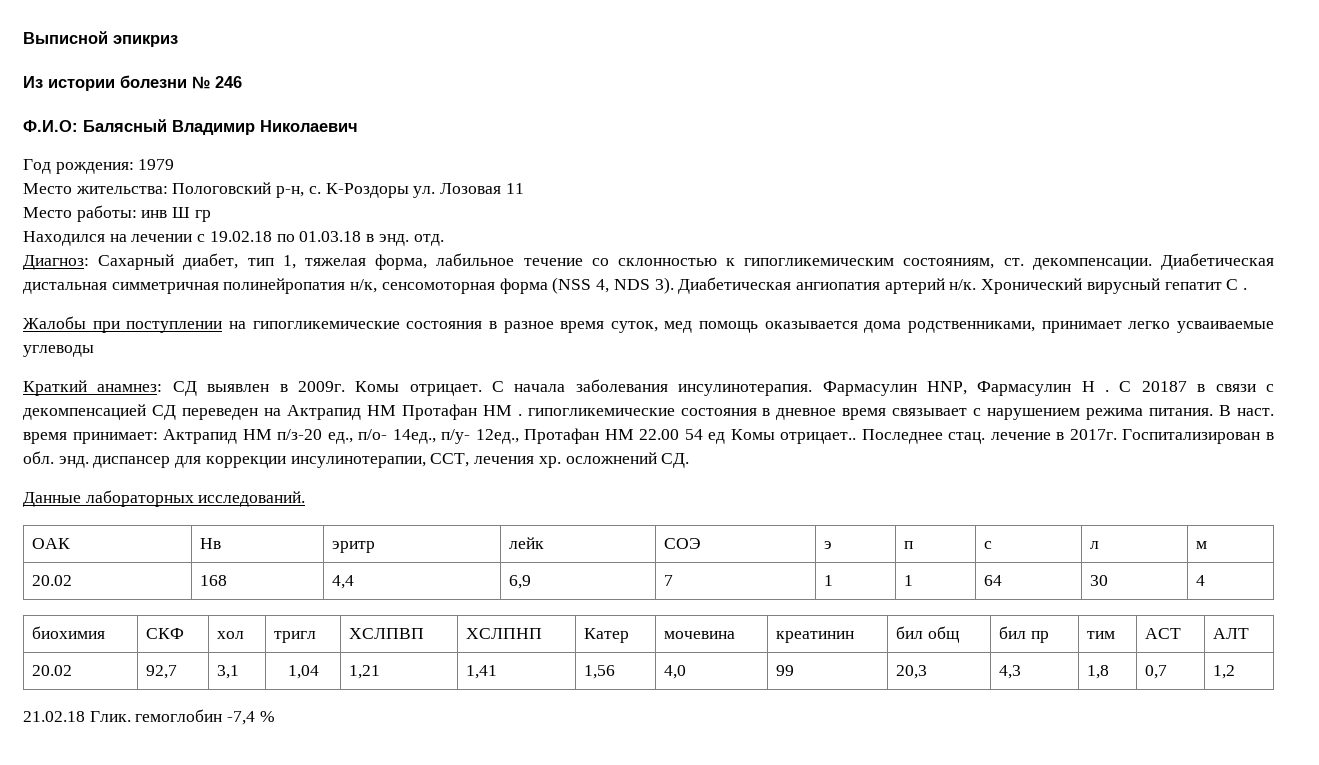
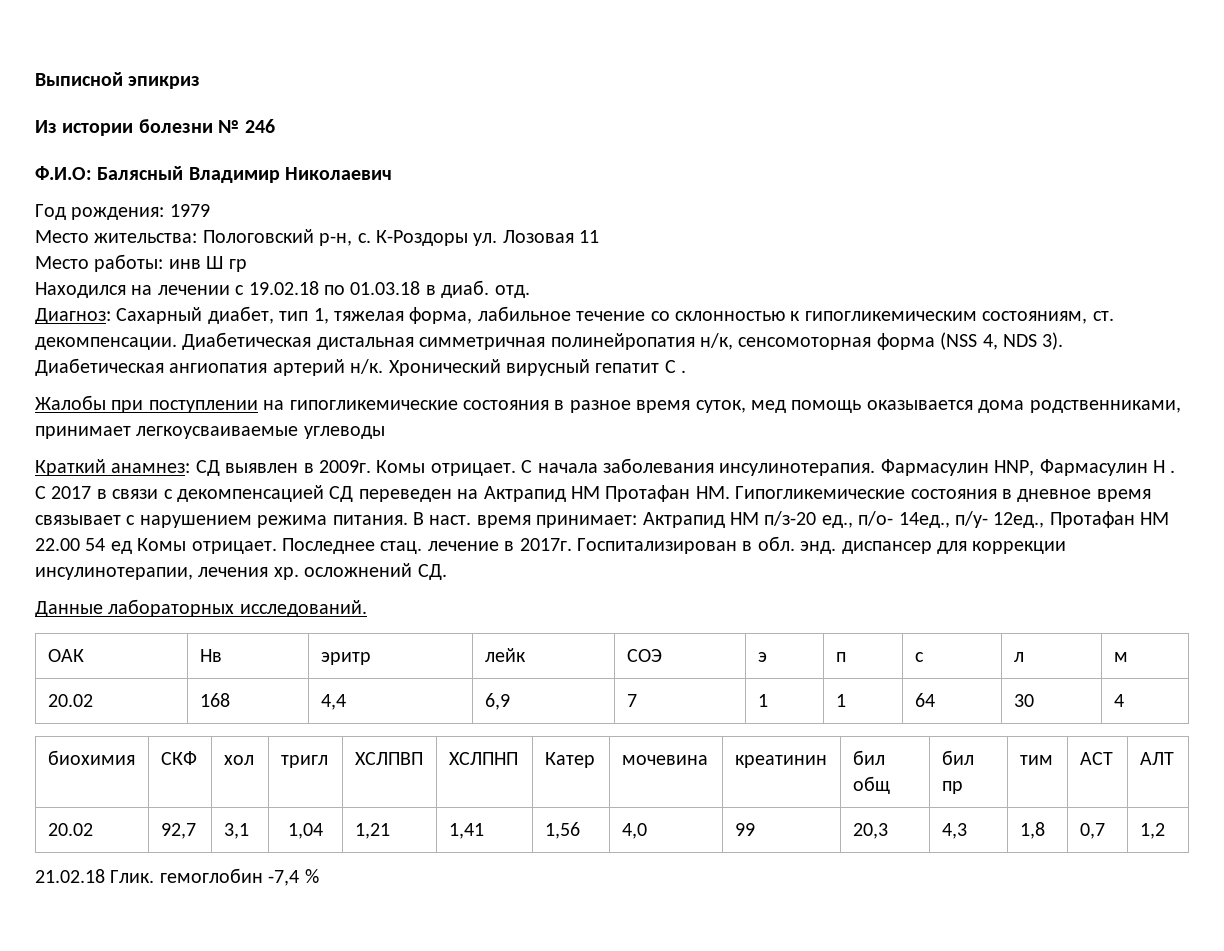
- Находился на лечении с 19.02.18 по 01.03.18 в энд. отд.
+ Находился на лечении с 19.02.18 по 01.03.18 в диаб. отд.
- Жалобы при поступлении на гипогликемические состояния в разное время суток, мед помощь оказывается дома родственниками, принимает легко усваиваемые углеводы
+ Жалобы при поступлении на гипогликемические состояния в разное время суток, мед помощь оказывается дома родственниками, принимает легкоусваиваемые углеводы
- С 20187 в связи с декомпенсацией СД переведен на Актрапид НМ Протафан НМ . гипогликемические состояния в дневное время связывает с нарушением режима питания.
+ С 2017 в связи с декомпенсацией СД переведен на Актрапид НМ Протафан НМ. Гипогликемические состояния в дневное время связывает с нарушением режима питания.
- В наст. время принимает: Актрапид НМ п/з-20 ед., п/о- 14ед., п/у- 12ед., Протафан НМ 22.00 54 ед Комы отрицает..
+ В наст. время принимает: Актрапид НМ п/з-20 ед., п/о- 14ед., п/у- 12ед., Протафан НМ 22.00 54 ед Комы отрицает.
- Госпитализирован в обл. энд. диспансер для коррекции инсулинотерапии, ССТ, лечения хр. осложнений СД.
+ Госпитализирован в обл. энд. диспансер для коррекции инсулинотерапии, лечения хр. осложнений СД.

